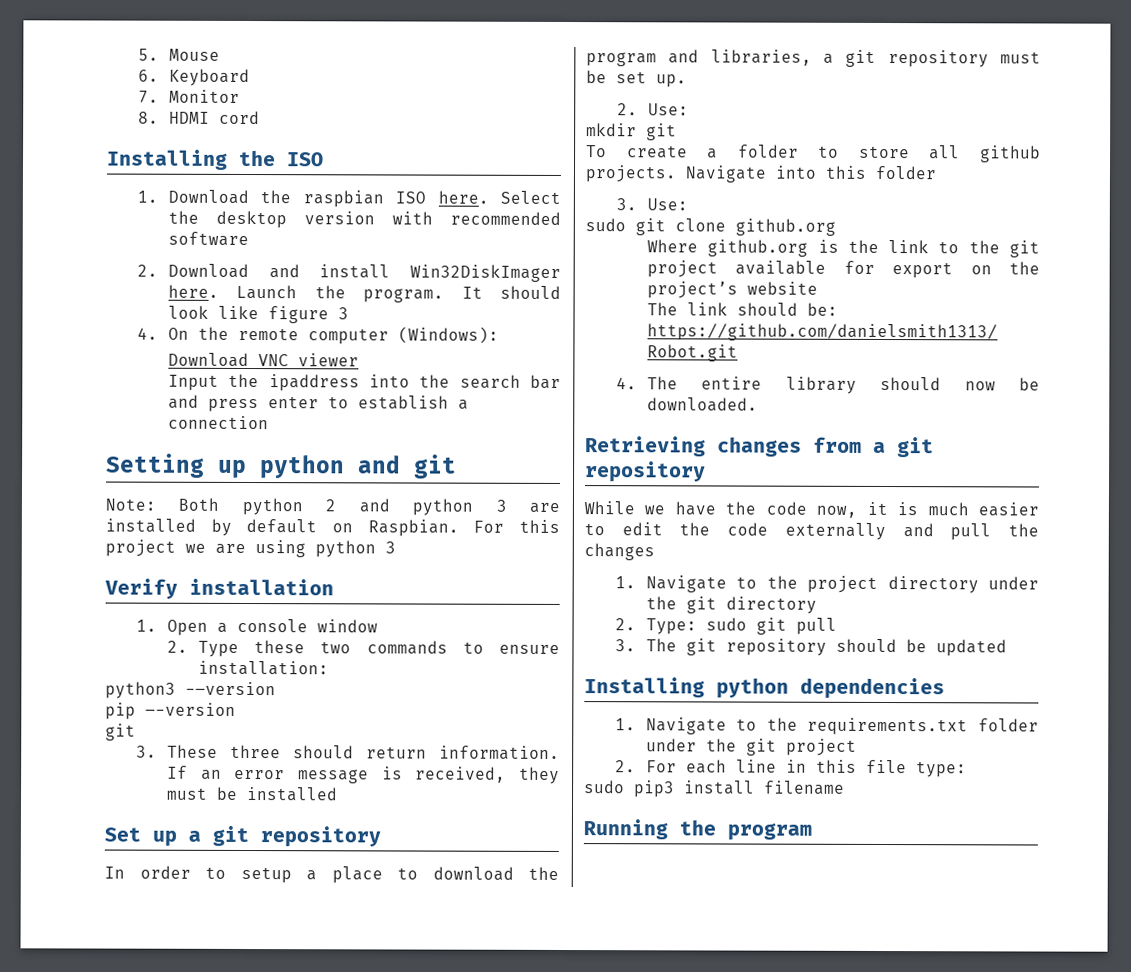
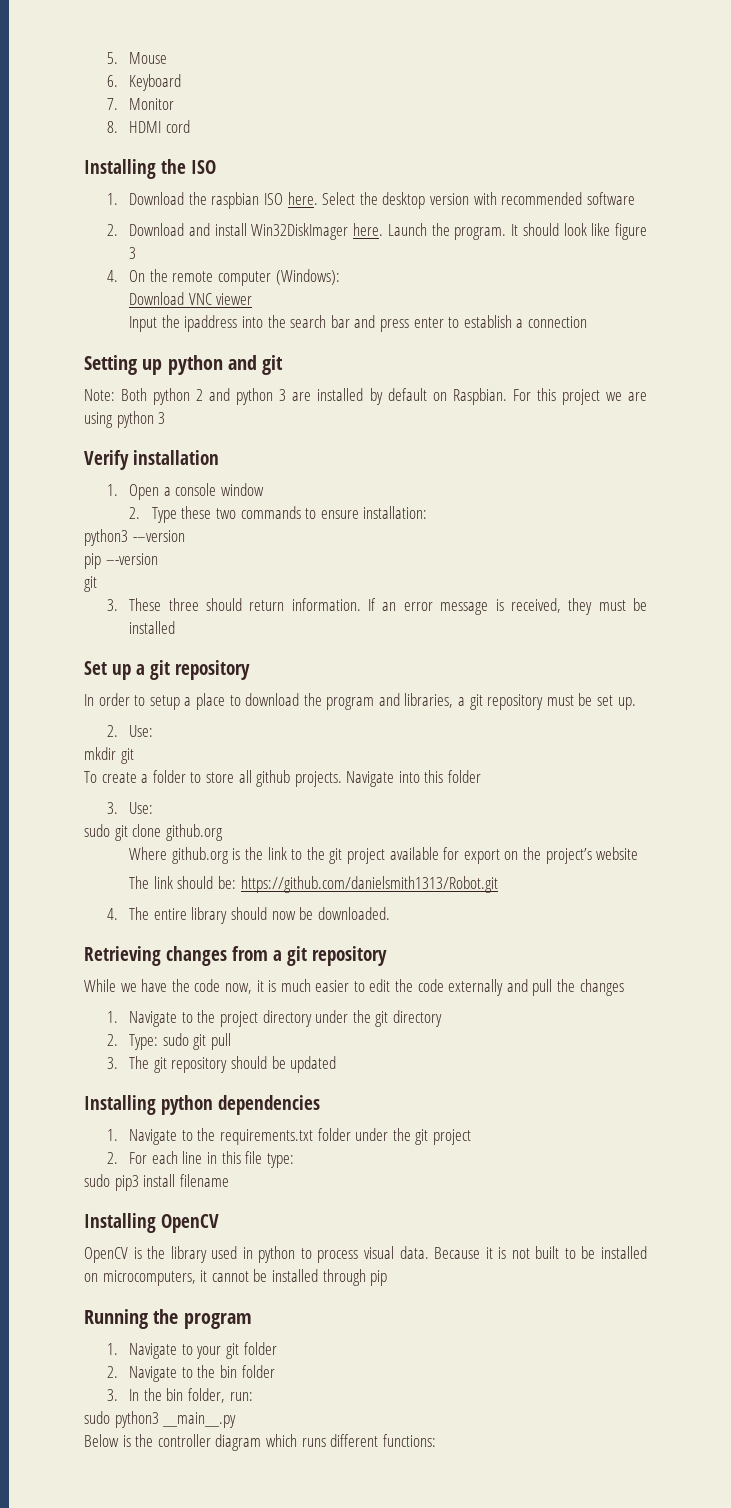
+ Installing OpenCV
+ OpenCV is the library used in python to process visual data. Because it is not built to be installed on microcomputers, it cannot be installed through pip
  Running the program
+ 1. Navigate to your git folder
+ 2. Navigate to the bin folder
+ 3. In the bin folder, run:
+ sudo python3 __main__.py
+ Below is the controller diagram which runs different functions:

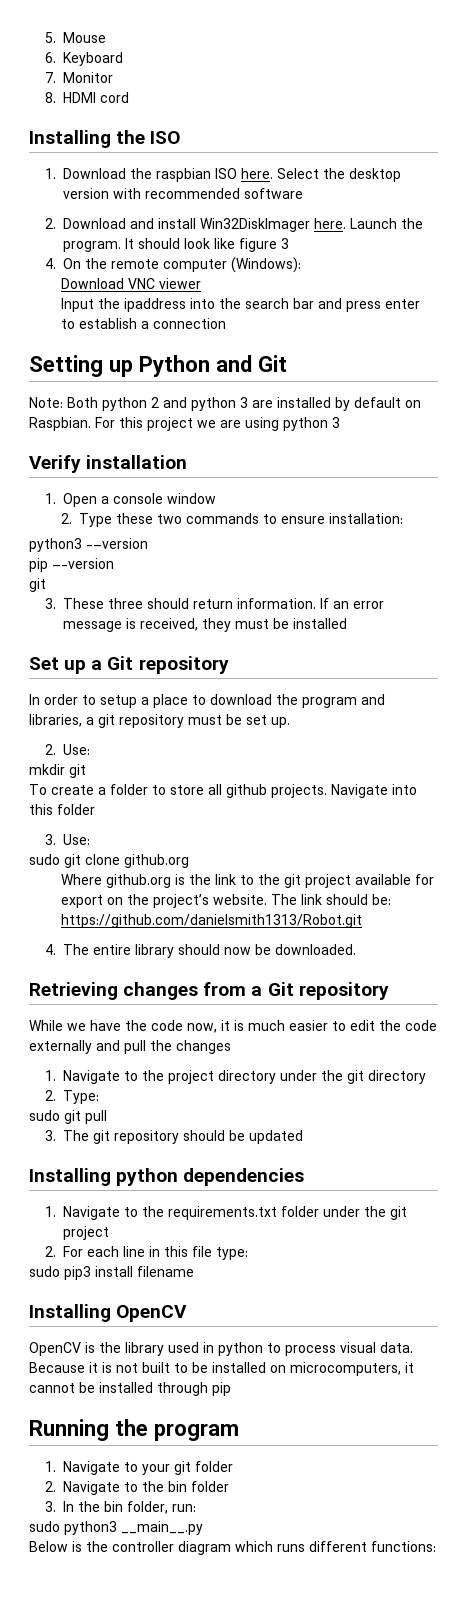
- Setting up python and git
+ Setting up Python and Git
- Set up a git repository
+ Set up a Git repository
- Where github.org is the link to the git project available for export on the project’s website
- The link should be: https://github.com/danielsmith1313/Robot.git
+ Where github.org is the link to the git project available for export on the project’s website. The link should be: https://github.com/danielsmith1313/Robot.git
- Retrieving changes from a git repository
+ Retrieving changes from a Git repository
- 2. Type: sudo git pull
+ 2. Type:
+ sudo git pull

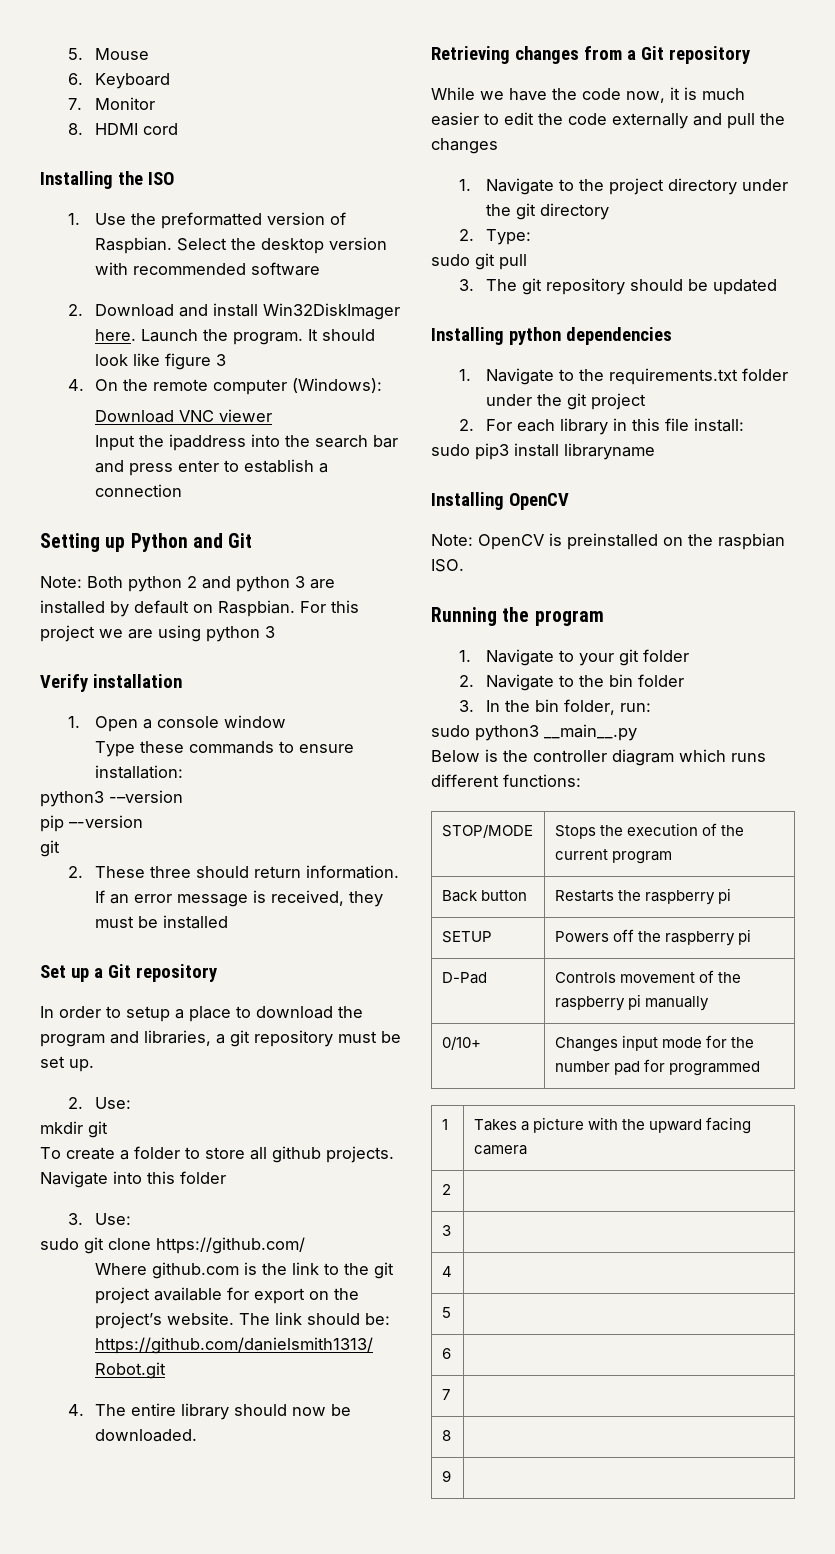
- 1. Download the raspbian ISO here.
+ 1. Use the preformatted version of Raspbian.
- 2. Type these two commands to ensure installation:
+ Type these commands to ensure installation:
- 3. These three should return information.
+ 2. These three should return information.
- sudo git clone github.org
+ sudo git clone https://github.com/
- Where github.org is the link to the git project available for export on the project’s website.
+ Where github.com is the link to the git project available for export on the project’s website.
- 2. For each line in this file type:
+ 2. For each library in this file install:
- sudo pip3 install filename
+ sudo pip3 install libraryname
- OpenCV is the library used in python to process visual data. Because it is not built to be installed on microcomputers, it cannot be installed through pip
+ Note: OpenCV is preinstalled on the raspbian ISO.
+ STOP/MODE | Stops the execution of the current program
+ Back button | Restarts the raspberry pi
+ SETUP | Powers off the raspberry pi
+ D-Pad | Controls movement of the raspberry pi manually
+ 0/10+ | Changes input mode for the number pad for programmed
+ 1 | Takes a picture with the upward facing camera
+ 2 |
+ 3 |
+ 4 |
+ 5 |
+ 6 |
+ 7 |
+ 8 |
+ 9 |

